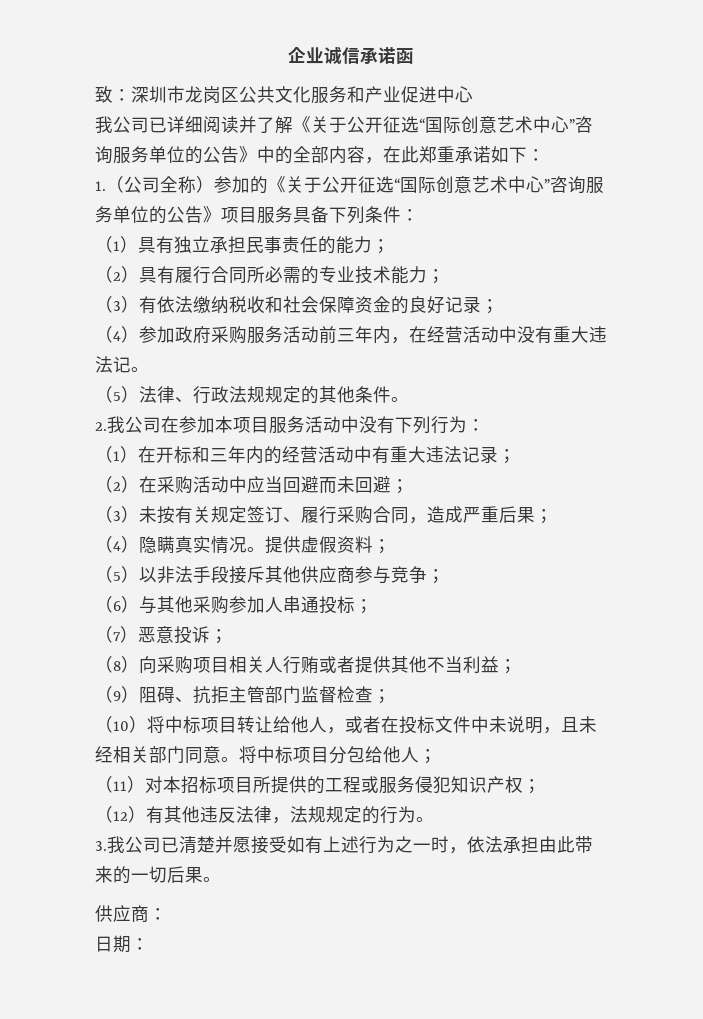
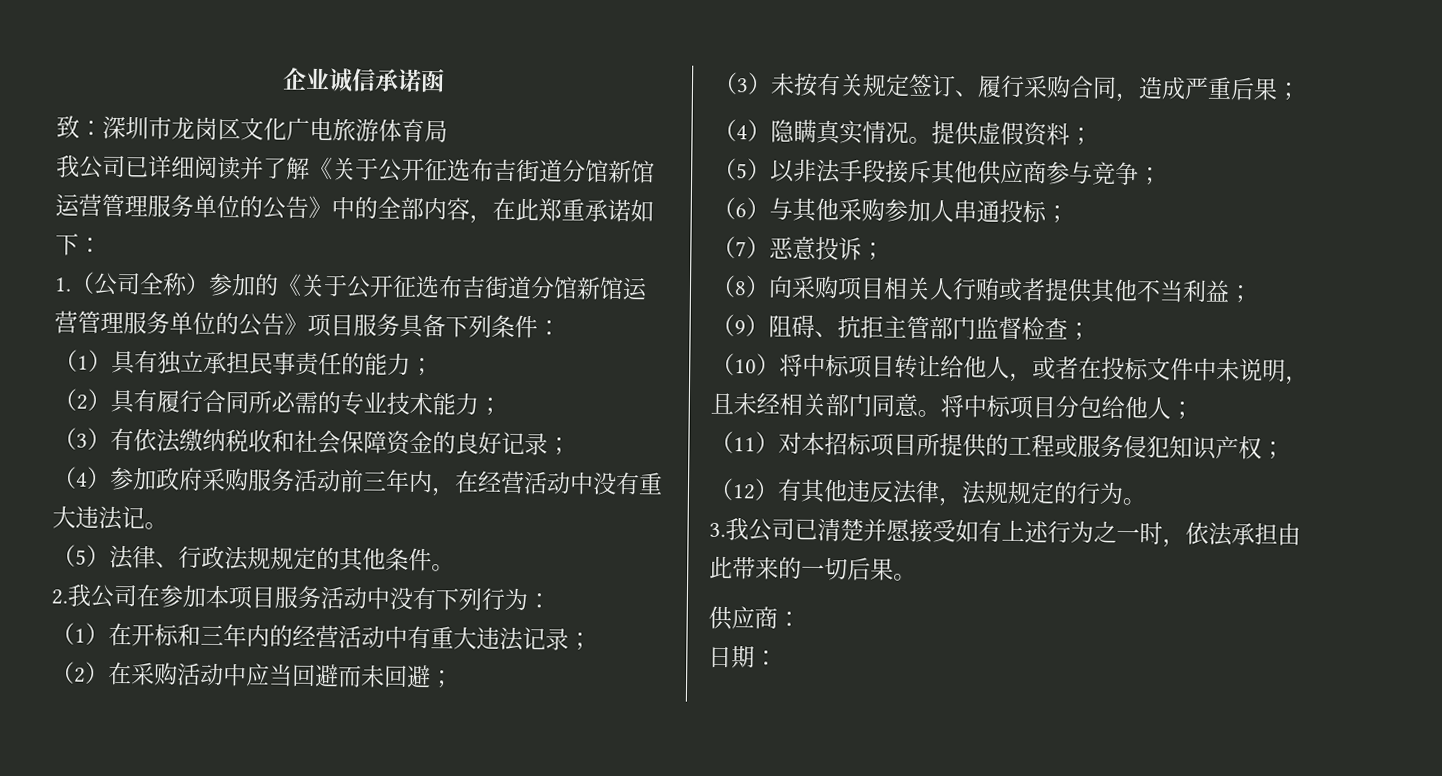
- 致：深圳市龙岗区公共文化服务和产业促进中心
+ 致：深圳市龙岗区文化广电旅游体育局
- 我公司已详细阅读并了解《关于公开征选“国际创意艺术中心”咨询服务单位的公告》中的全部内容，在此郑重承诺如下：
+ 我公司已详细阅读并了解《关于公开征选布吉街道分馆新馆运营管理服务单位的公告》中的全部内容，在此郑重承诺如下：
- 1.（公司全称）参加的《关于公开征选“国际创意艺术中心”咨询服务单位的公告》项目服务具备下列条件：
+ 1.（公司全称）参加的《关于公开征选布吉街道分馆新馆运营管理服务单位的公告》项目服务具备下列条件：

